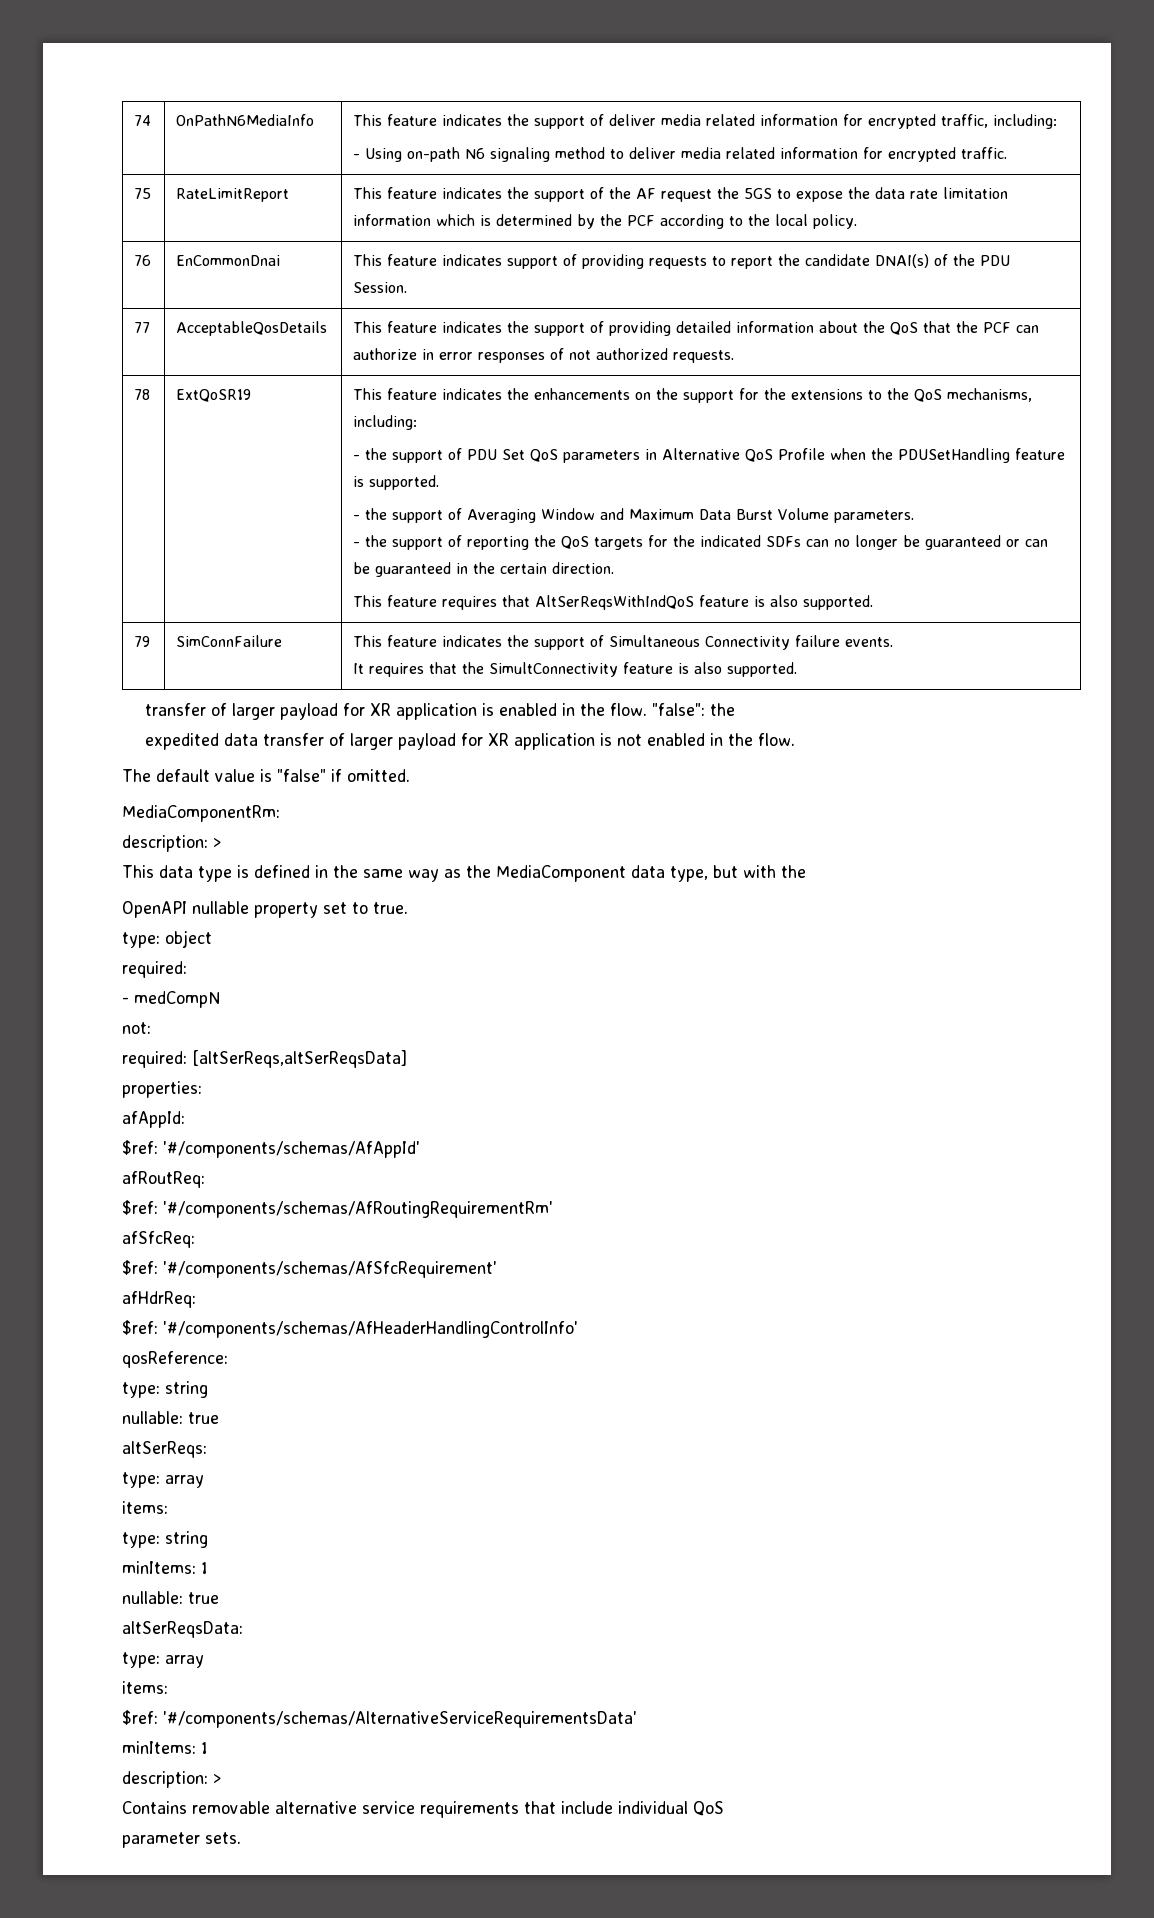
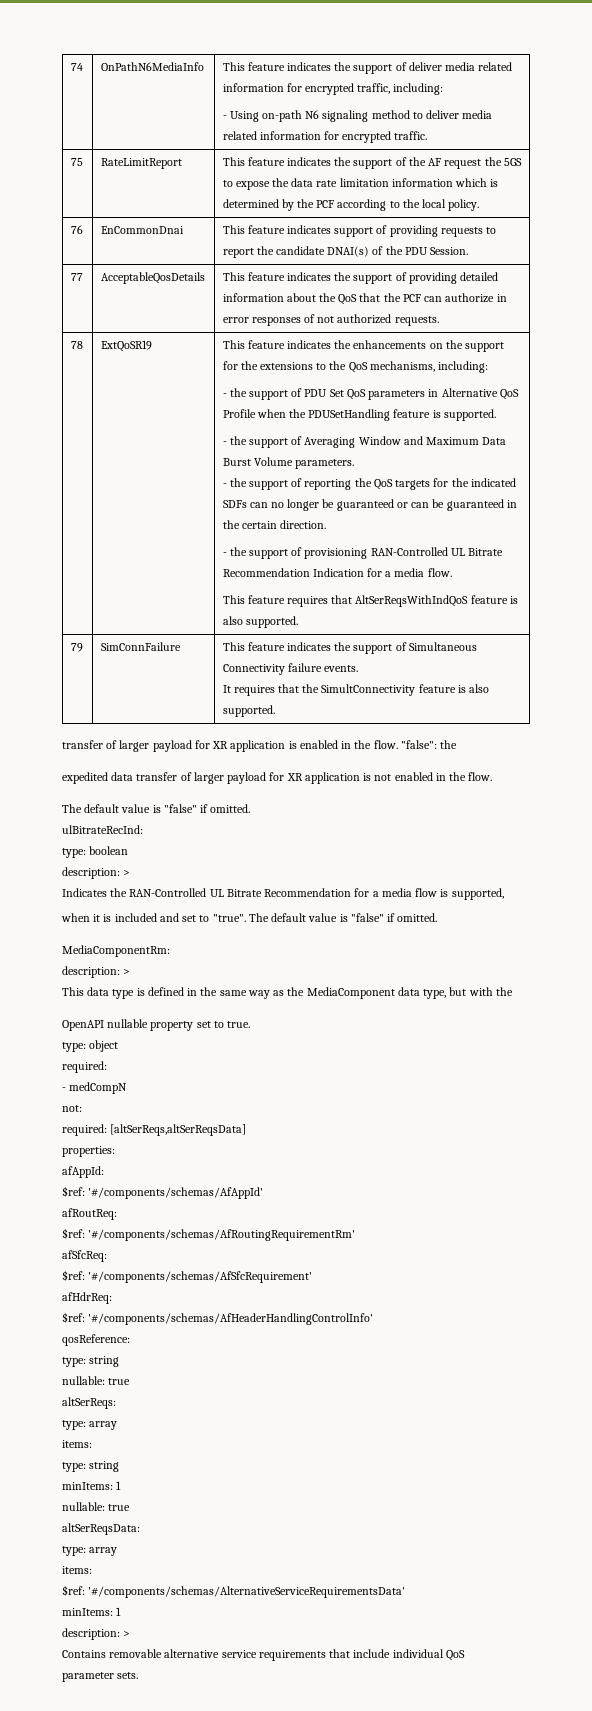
+ - the support of provisioning RAN-Controlled UL Bitrate Recommendation Indication for a media flow.
+ ulBitrateRecInd:
+ type: boolean
+ description: >
+ Indicates the RAN-Controlled UL Bitrate Recommendation for a media flow is supported,
+ when it is included and set to "true". The default value is "false" if omitted.

